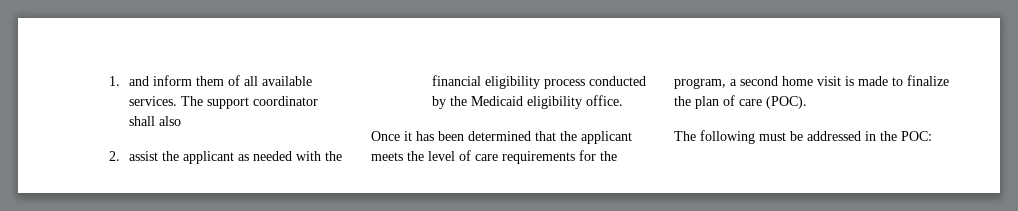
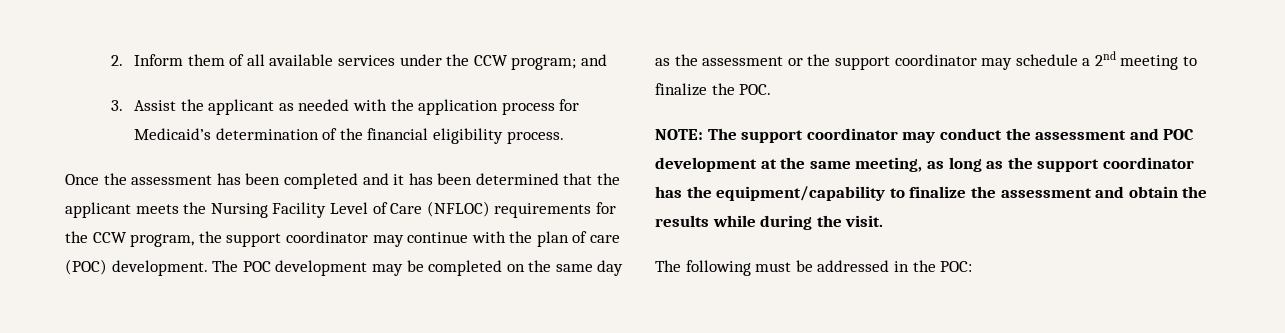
- 1. and inform them of all available services. The support coordinator shall also
- 2. assist the applicant as needed with the financial eligibility process conducted by the Medicaid eligibility office.
- Once it has been determined that the applicant meets the level of care requirements for the program, a second home visit is made to finalize the plan of care (POC).
+ 2. Inform them of all available services under the CCW program; and
+ 3. Assist the applicant as needed with the application process for Medicaid’s determination of the financial eligibility process.
+ Once the assessment has been completed and it has been determined that the applicant meets the Nursing Facility Level of Care (NFLOC) requirements for the CCW program, the support coordinator may continue with the plan of care (POC) development. The POC development may be completed on the same day as the assessment or the support coordinator may schedule a 2nd meeting to finalize the POC.
+ NOTE: The support coordinator may conduct the assessment and POC development at the same meeting, as long as the support coordinator has the equipment/capability to finalize the assessment and obtain the results while during the visit.

